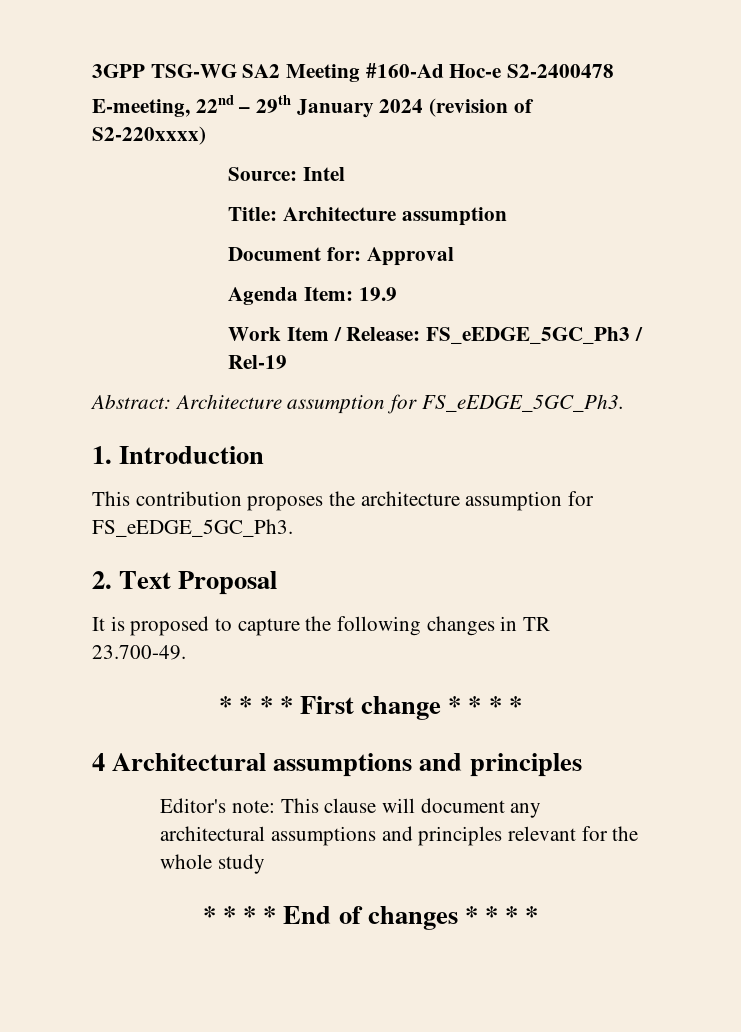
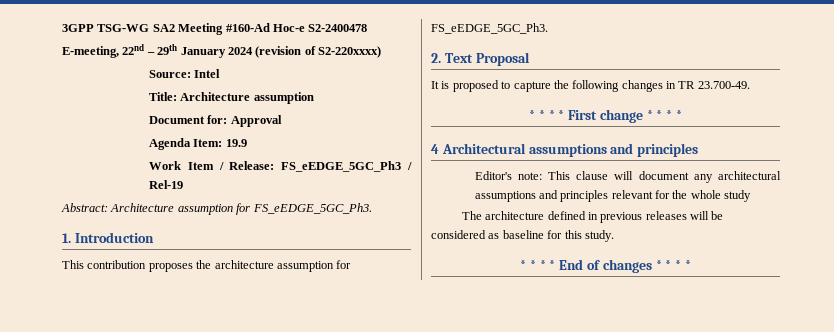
+ The architecture defined in previous releases will be considered as baseline for this study.

